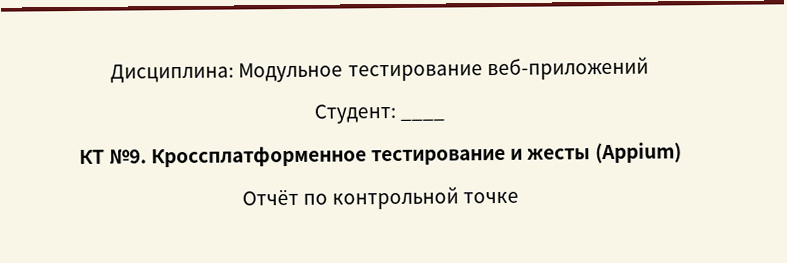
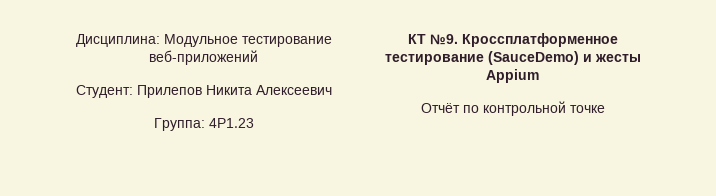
- Студент: ____
+ Студент: Прилепов Никита Алексеевич
+ Группа: 4P1.23
- Кроссплатформенное тестирование и жесты (Appium)
+ Кроссплатформенное тестирование (SauceDemo) и жесты Appium

